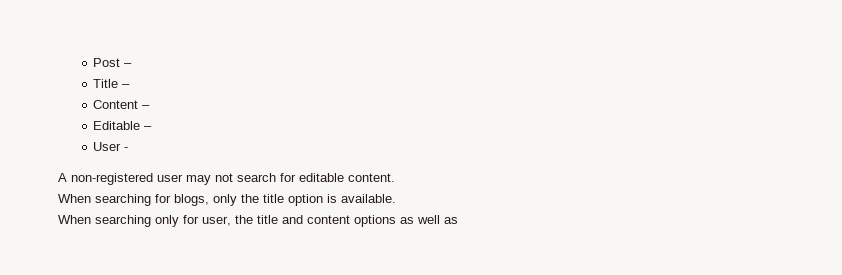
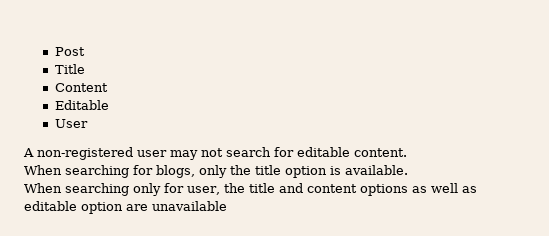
- Post –
+ Post
- Title –
+ Title
- Content –
+ Content
- Editable –
+ Editable
- User -
+ User
- When searching only for user, the title and content options as well as
+ When searching only for user, the title and content options as well as editable option are unavailable

